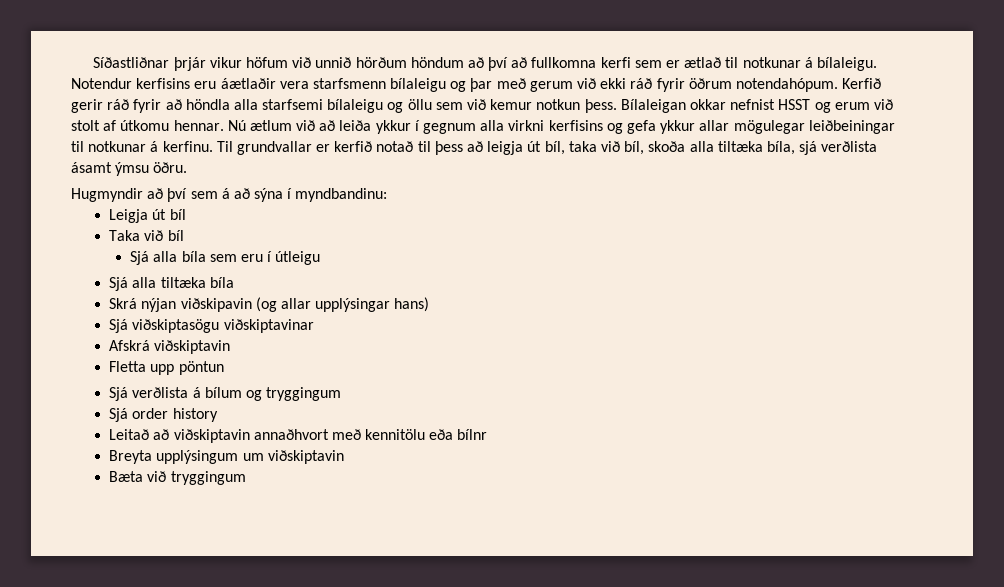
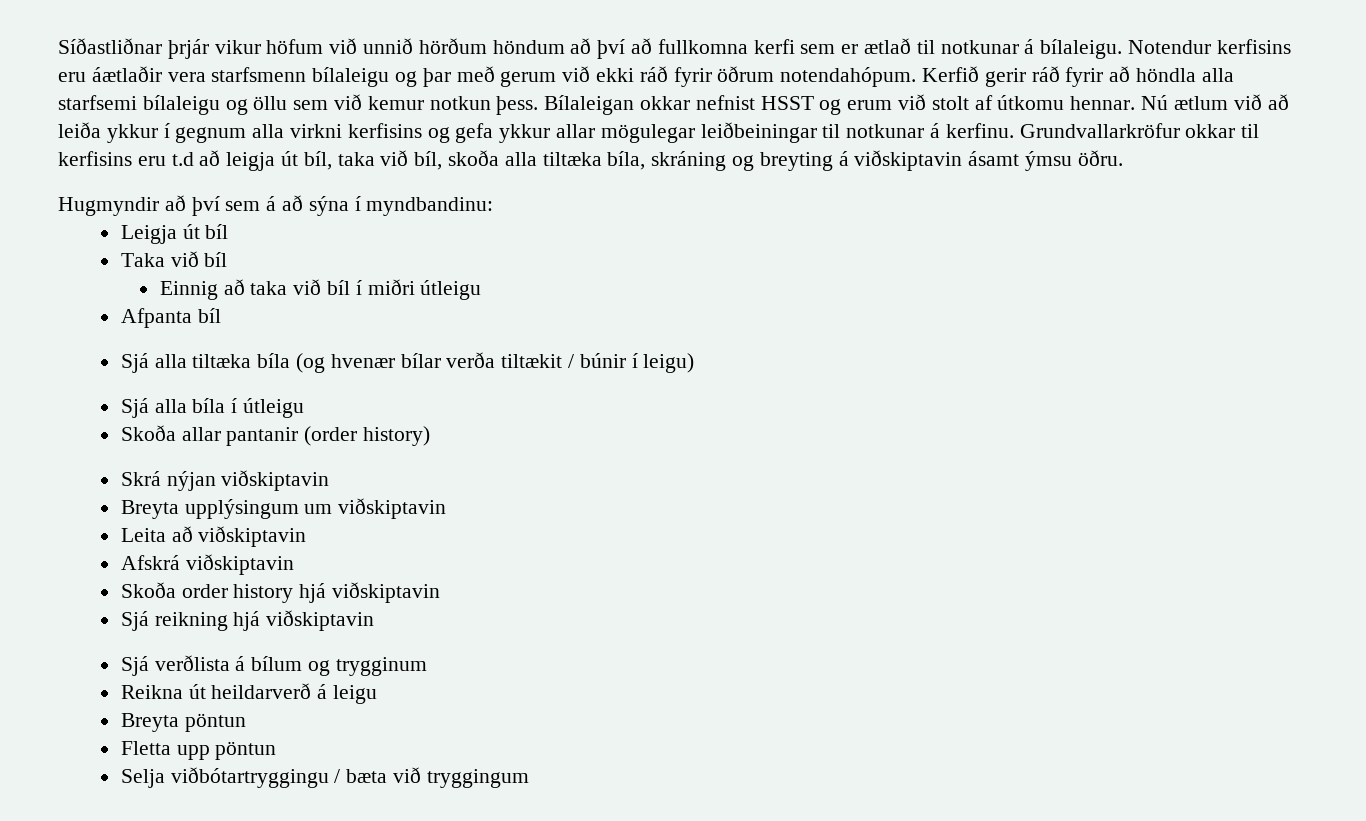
- Til grundvallar er kerfið notað til þess að leigja út bíl, taka við bíl, skoða alla tiltæka bíla, sjá verðlista ásamt ýmsu öðru.
+ Grundvallarkröfur okkar til kerfisins eru t.d að leigja út bíl, taka við bíl, skoða alla tiltæka bíla, skráning og breyting á viðskiptavin ásamt ýmsu öðru.
- Sjá alla bíla sem eru í útleigu
+ Einnig að taka við bíl í miðri útleigu
+ Afpanta bíl
- Sjá alla tiltæka bíla
- Skrá nýjan viðskipavin (og allar upplýsingar hans)
- Sjá viðskiptasögu viðskiptavinar
+ Sjá alla tiltæka bíla (og hvenær bílar verða tiltækit / búnir í leigu)
+ Sjá alla bíla í útleigu
+ Skoða allar pantanir (order history)
+ Skrá nýjan viðskiptavin
+ Breyta upplýsingum um viðskiptavin
+ Leita að viðskiptavin
  Afskrá viðskiptavin
- Fletta upp pöntun
+ Skoða order history hjá viðskiptavin
+ Sjá reikning hjá viðskiptavin
- Sjá verðlista á bílum og tryggingum
- Sjá order history
- Leitað að viðskiptavin annaðhvort með kennitölu eða bílnr
- Breyta upplýsingum um viðskiptavin
- Bæta við tryggingum
+ Sjá verðlista á bílum og trygginum
+ Reikna út heildarverð á leigu
+ Breyta pöntun
+ Fletta upp pöntun
+ Selja viðbótartryggingu / bæta við tryggingum

